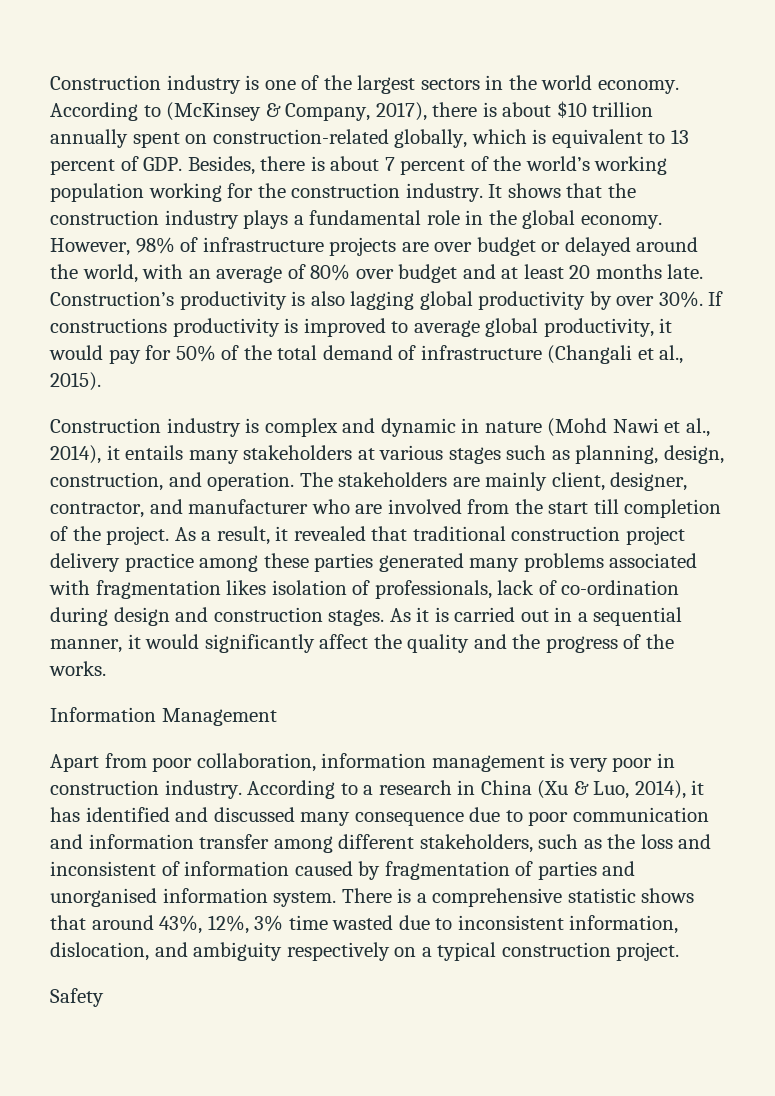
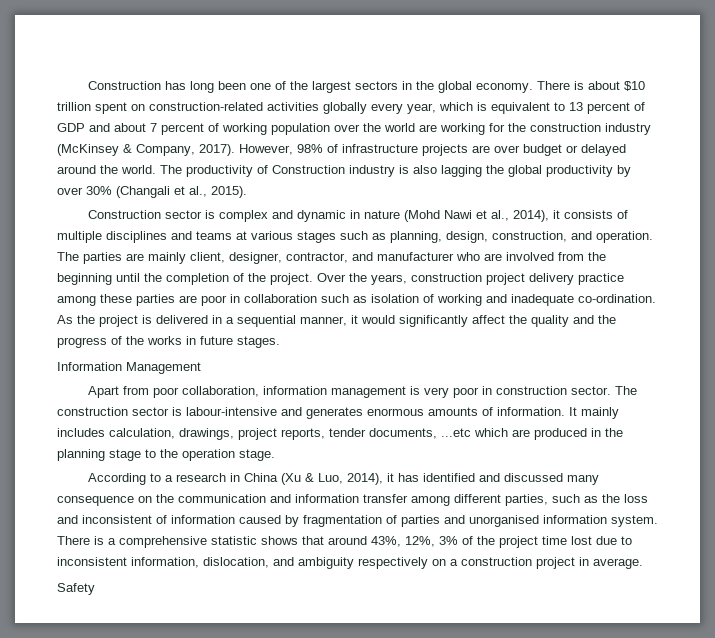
- Construction industry is one of the largest sectors in the world economy. According to (McKinsey & Company, 2017), there is about $10 trillion annually spent on construction-related globally, which is equivalent to 13 percent of GDP. Besides, there is about 7 percent of the world’s working population working for the construction industry. It shows that the construction industry plays a fundamental role in the global economy.
+ Construction has long been one of the largest sectors in the global economy. There is about $10 trillion spent on construction-related activities globally every year, which is equivalent to 13 percent of GDP and about 7 percent of working population over the world are working for the construction industry (McKinsey & Company, 2017).
- However, 98% of infrastructure projects are over budget or delayed around the world, with an average of 80% over budget and at least 20 months late. Construction’s productivity is also lagging global productivity by over 30%. If constructions productivity is improved to average global productivity, it would pay for 50% of the total demand of infrastructure (Changali et al., 2015).
+ However, 98% of infrastructure projects are over budget or delayed around the world. The productivity of Construction industry is also lagging the global productivity by over 30% (Changali et al., 2015).
- Construction industry is complex and dynamic in nature (Mohd Nawi et al., 2014), it entails many stakeholders at various stages such as planning, design, construction, and operation.
+ Construction sector is complex and dynamic in nature (Mohd Nawi et al., 2014), it consists of multiple disciplines and teams at various stages such as planning, design, construction, and operation.
- The stakeholders are mainly client, designer, contractor, and manufacturer who are involved from the start till completion of the project.
+ The parties are mainly client, designer, contractor, and manufacturer who are involved from the beginning until the completion of the project.
- As a result, it revealed that traditional construction project delivery practice among these parties generated many problems associated with fragmentation likes isolation of professionals, lack of co-ordination during design and construction stages. As it is carried out in a sequential manner, it would significantly affect the quality and the progress of the works.
+ Over the years, construction project delivery practice among these parties are poor in collaboration such as isolation of working and inadequate co-ordination. As the project is delivered in a sequential manner, it would significantly affect the quality and the progress of the works in future stages.
- Apart from poor collaboration, information management is very poor in construction industry. According to a research in China (Xu & Luo, 2014), it has identified and discussed many consequence due to poor communication and information transfer among different stakeholders, such as the loss and inconsistent of information caused by fragmentation of parties and unorganised information system.
+ Apart from poor collaboration, information management is very poor in construction sector. The construction sector is labour-intensive and generates enormous amounts of information. It mainly includes calculation, drawings, project reports, tender documents, ...etc which are produced in the planning stage to the operation stage.
+ According to a research in China (Xu & Luo, 2014), it has identified and discussed many consequence on the communication and information transfer among different parties, such as the loss and inconsistent of information caused by fragmentation of parties and unorganised information system.
- There is a comprehensive statistic shows that around 43%, 12%, 3% time wasted due to inconsistent information, dislocation, and ambiguity respectively on a typical construction project.
+ There is a comprehensive statistic shows that around 43%, 12%, 3% of the project time lost due to inconsistent information, dislocation, and ambiguity respectively on a construction project in average.

